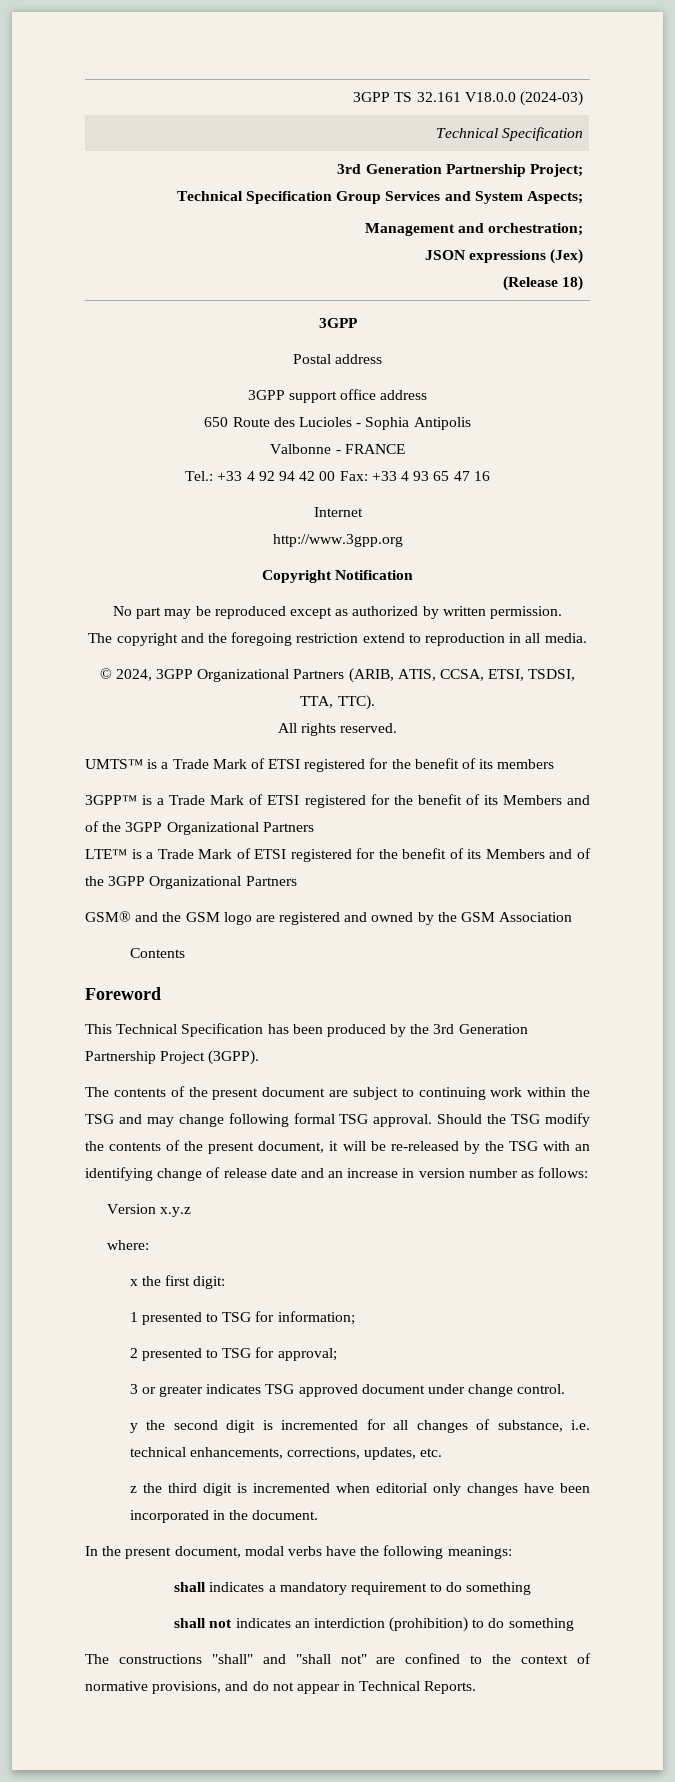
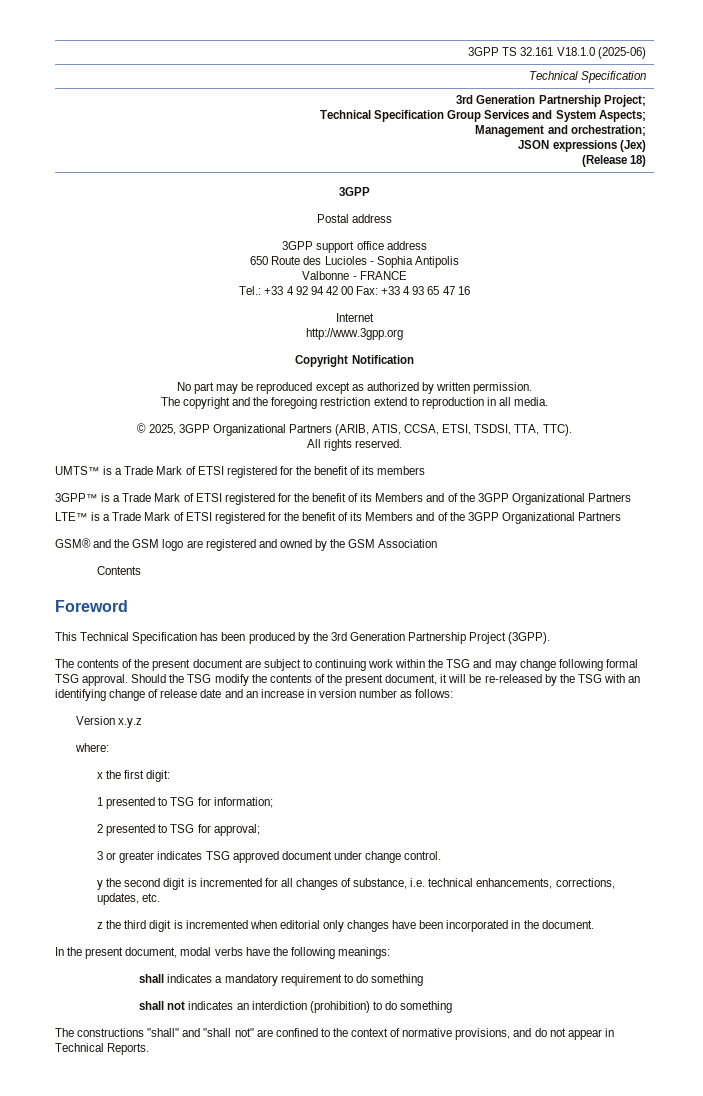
- 3GPP TS 32.161 V18.0.0 (2024-03)
+ 3GPP TS 32.161 V18.1.0 (2025-06)
- © 2024, 3GPP Organizational Partners (ARIB, ATIS, CCSA, ETSI, TSDSI, TTA, TTC).
+ © 2025, 3GPP Organizational Partners (ARIB, ATIS, CCSA, ETSI, TSDSI, TTA, TTC).

